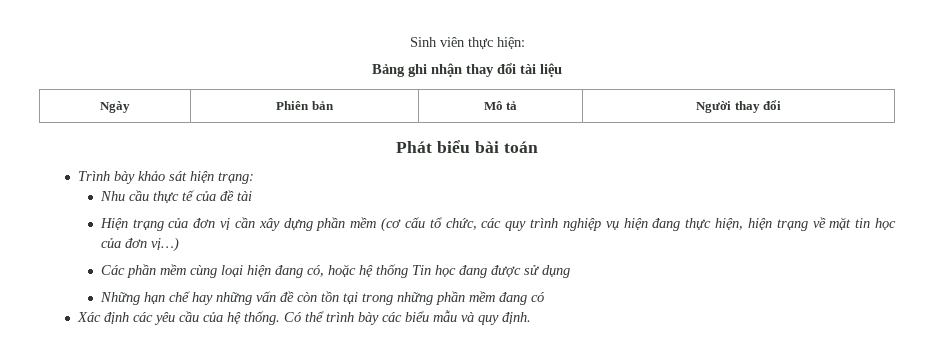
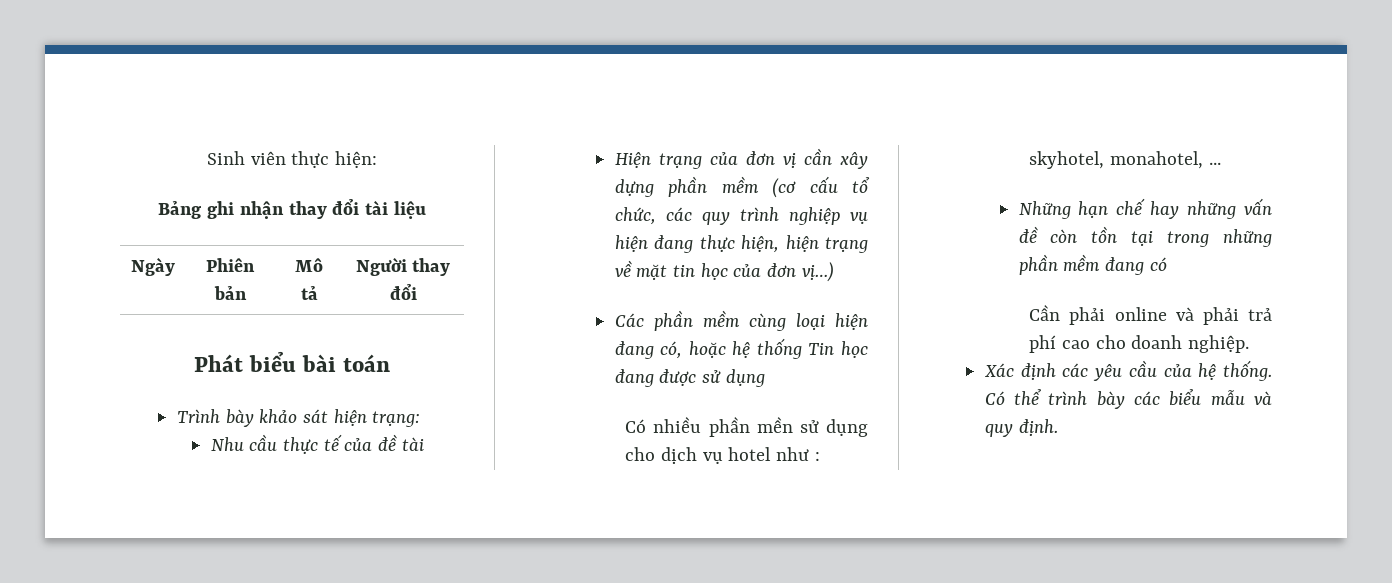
+ Có nhiều phần mền sử dụng cho dịch vụ hotel như : skyhotel, monahotel, ...
+ Cần phải online và phải trả phí cao cho doanh nghiệp.

